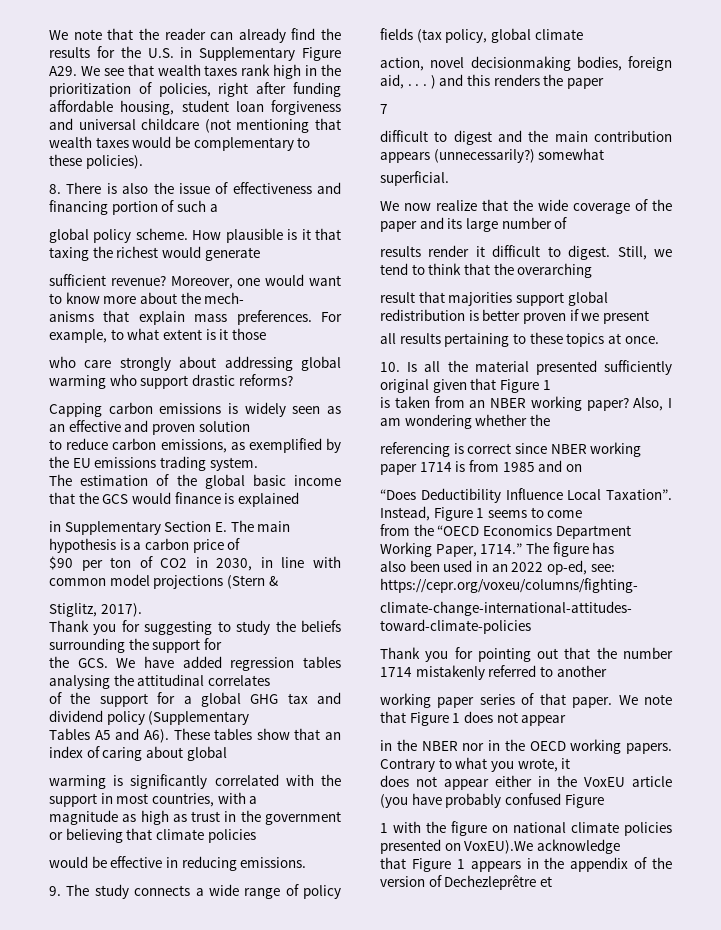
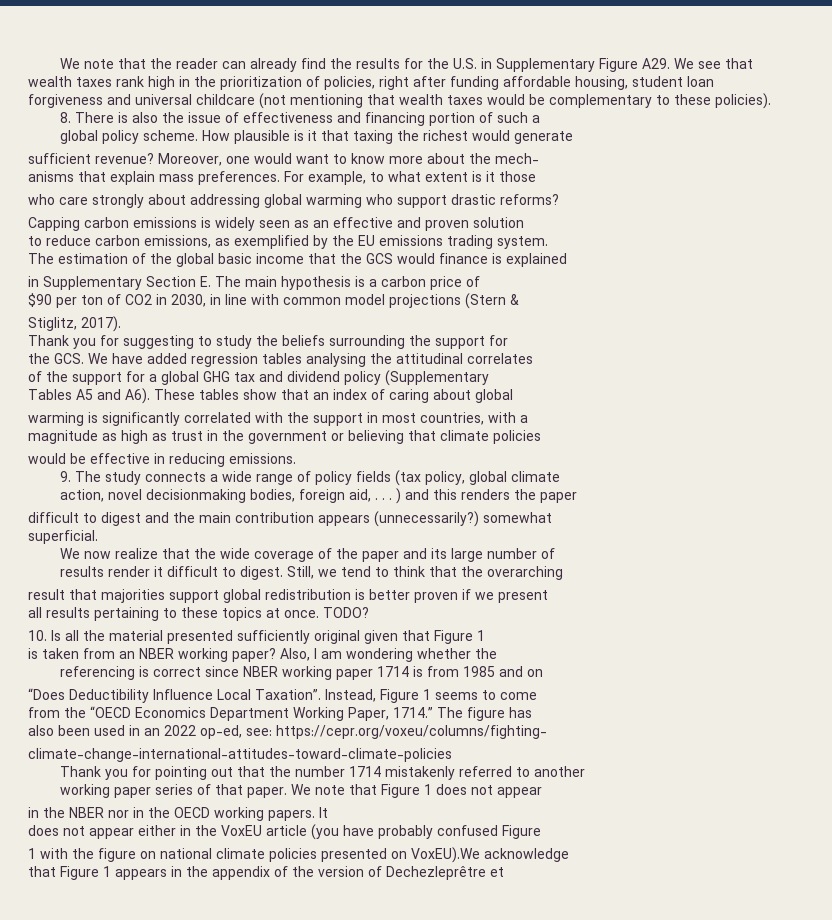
- 7
+ TODO?
- Contrary to what you wrote, it
+ It

